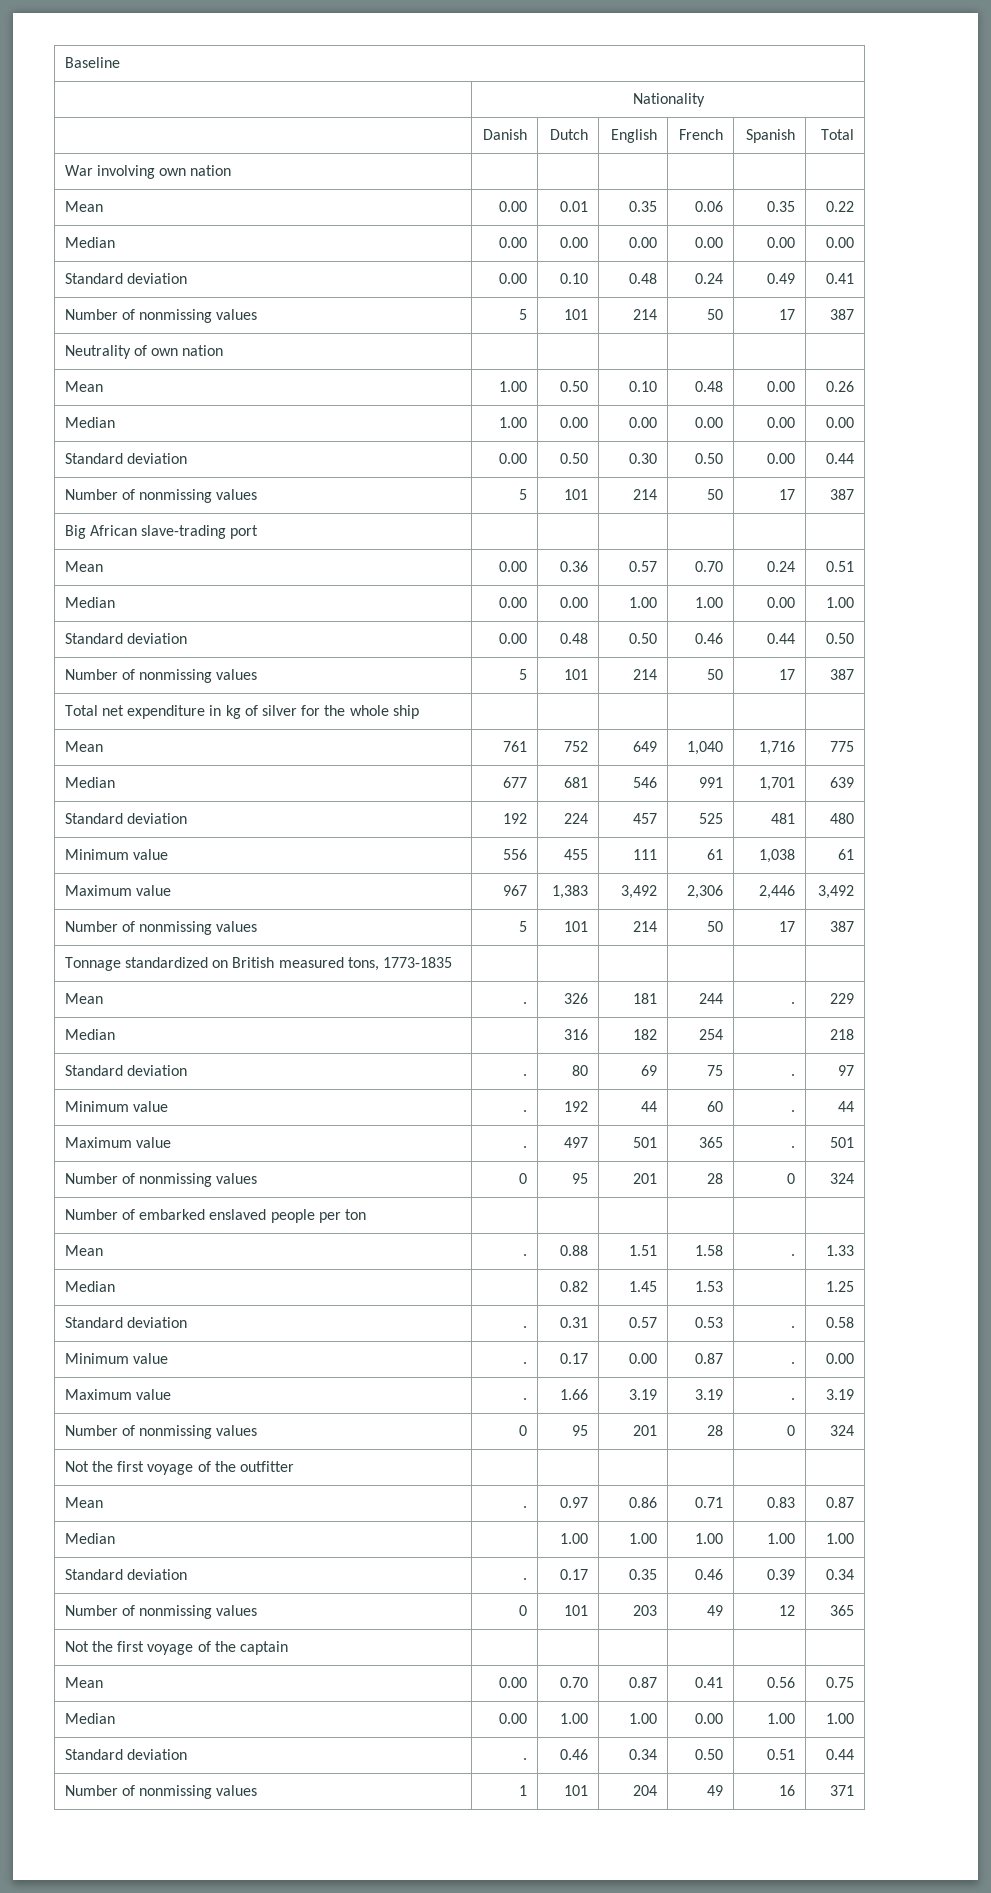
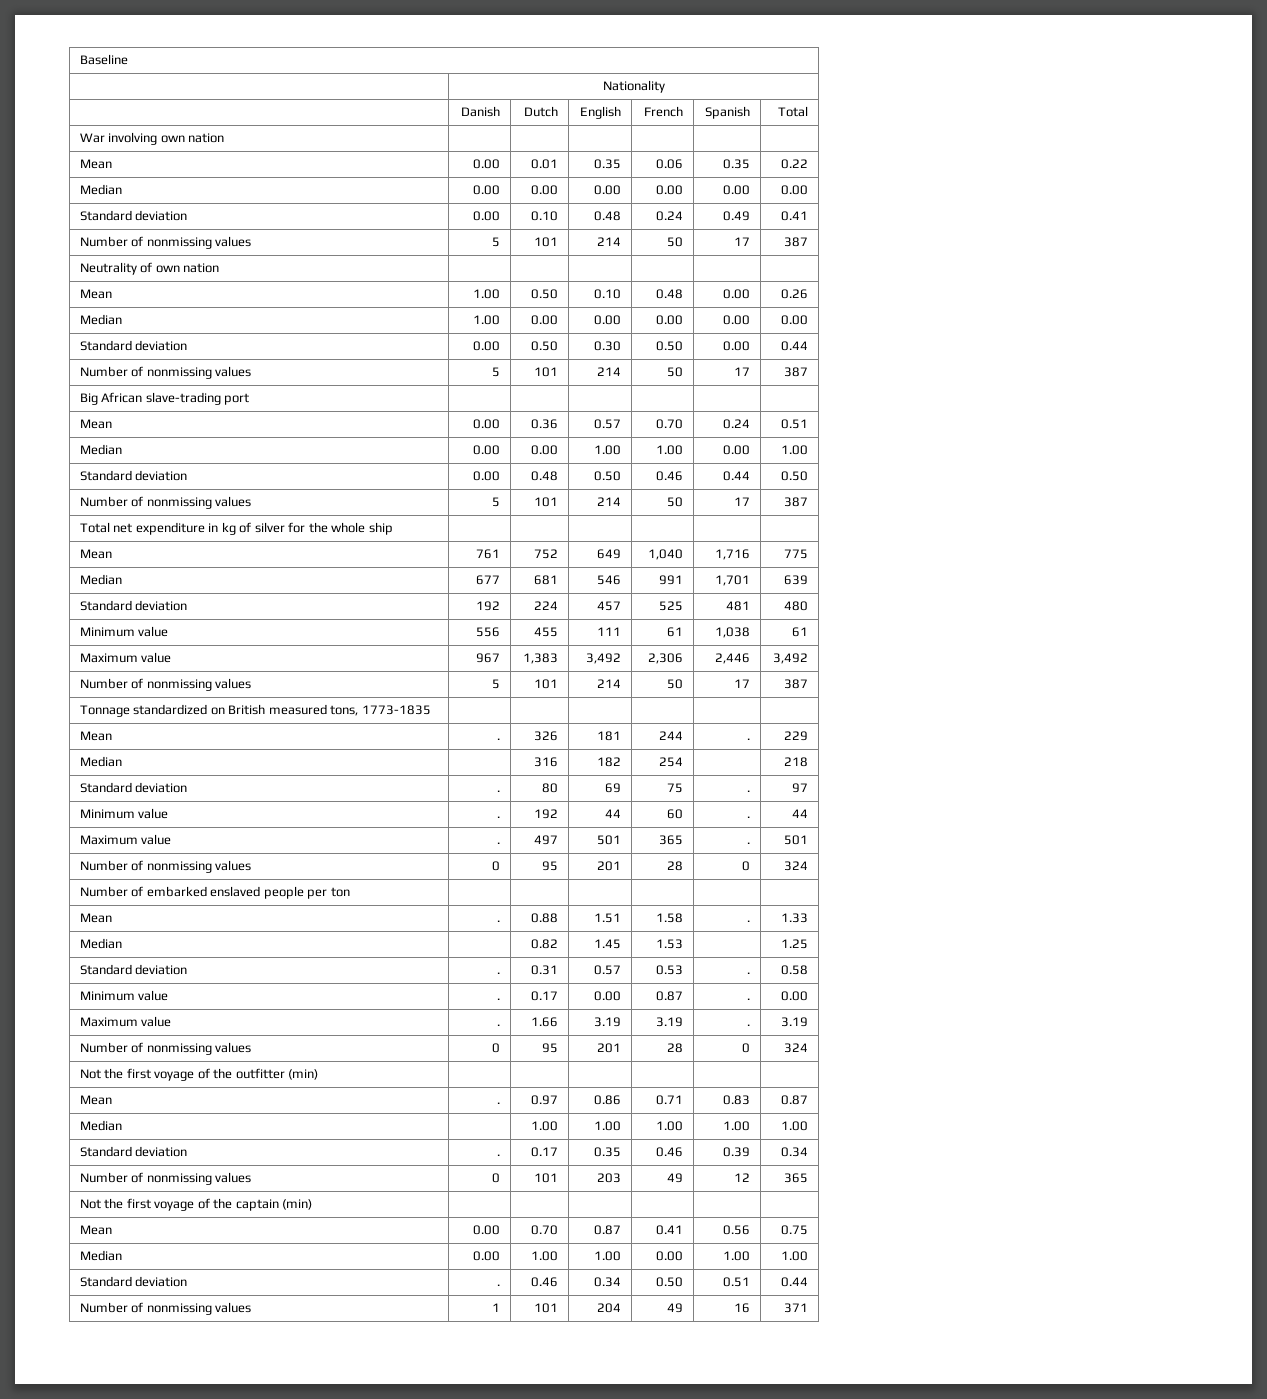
- Not the first voyage of the outfitter | | | | | |
+ Not the first voyage of the outfitter (min) | | | | | |
- Not the first voyage of the captain | | | | | |
+ Not the first voyage of the captain (min) | | | | | |

